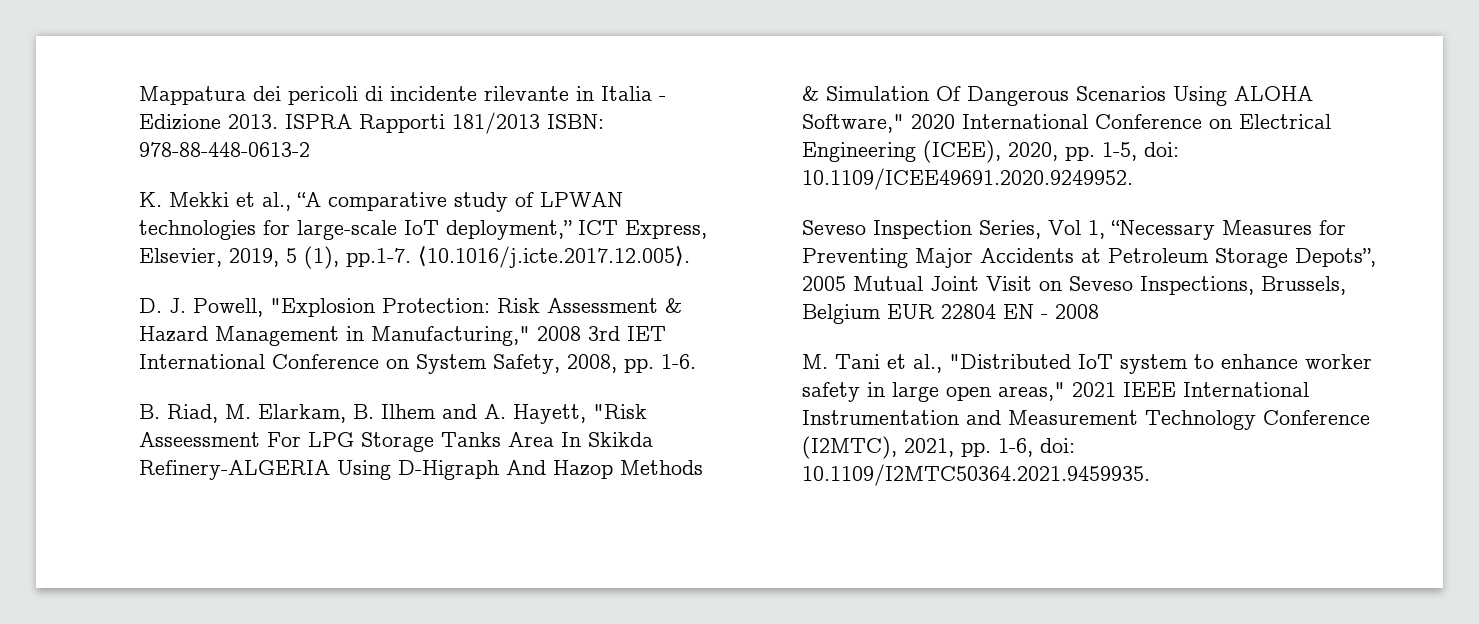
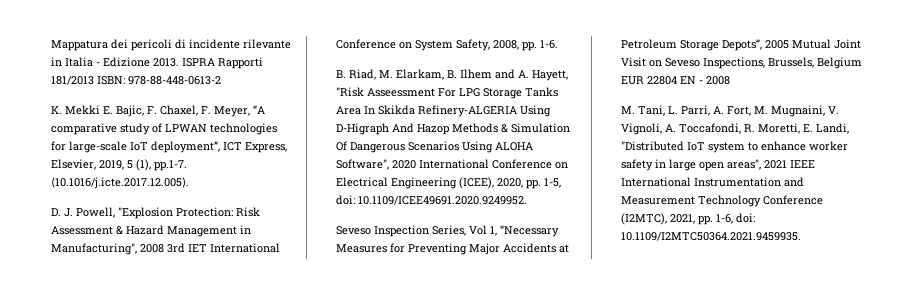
- K. Mekki et al., “A comparative study of LPWAN technologies for large-scale IoT deployment,” ICT Express, Elsevier, 2019, 5 (1), pp.1-7. ⟨10.1016/j.icte.2017.12.005⟩.
+ K. Mekki E. Bajic, F. Chaxel, F. Meyer, “A comparative study of LPWAN technologies for large-scale IoT deployment”, ICT Express, Elsevier, 2019, 5 (1), pp.1-7. ⟨10.1016/j.icte.2017.12.005⟩.
- D. J. Powell, "Explosion Protection: Risk Assessment & Hazard Management in Manufacturing," 2008 3rd IET International Conference on System Safety, 2008, pp. 1-6.
+ D. J. Powell, "Explosion Protection: Risk Assessment & Hazard Management in Manufacturing", 2008 3rd IET International Conference on System Safety, 2008, pp. 1-6.
- B. Riad, M. Elarkam, B. Ilhem and A. Hayett, "Risk Asseessment For LPG Storage Tanks Area In Skikda Refinery-ALGERIA Using D-Higraph And Hazop Methods & Simulation Of Dangerous Scenarios Using ALOHA Software," 2020 International Conference on Electrical Engineering (ICEE), 2020, pp. 1-5, doi: 10.1109/ICEE49691.2020.9249952.
+ B. Riad, M. Elarkam, B. Ilhem and A. Hayett, "Risk Asseessment For LPG Storage Tanks Area In Skikda Refinery-ALGERIA Using D-Higraph And Hazop Methods & Simulation Of Dangerous Scenarios Using ALOHA Software", 2020 International Conference on Electrical Engineering (ICEE), 2020, pp. 1-5, doi: 10.1109/ICEE49691.2020.9249952.
- M. Tani et al., "Distributed IoT system to enhance worker safety in large open areas," 2021 IEEE International Instrumentation and Measurement Technology Conference (I2MTC), 2021, pp. 1-6, doi: 10.1109/I2MTC50364.2021.9459935.
+ M. Tani, L. Parri, A. Fort, M. Mugnaini, V. Vignoli, A. Toccafondi, R. Moretti, E. Landi, "Distributed IoT system to enhance worker safety in large open areas", 2021 IEEE International Instrumentation and Measurement Technology Conference (I2MTC), 2021, pp. 1-6, doi: 10.1109/I2MTC50364.2021.9459935.

